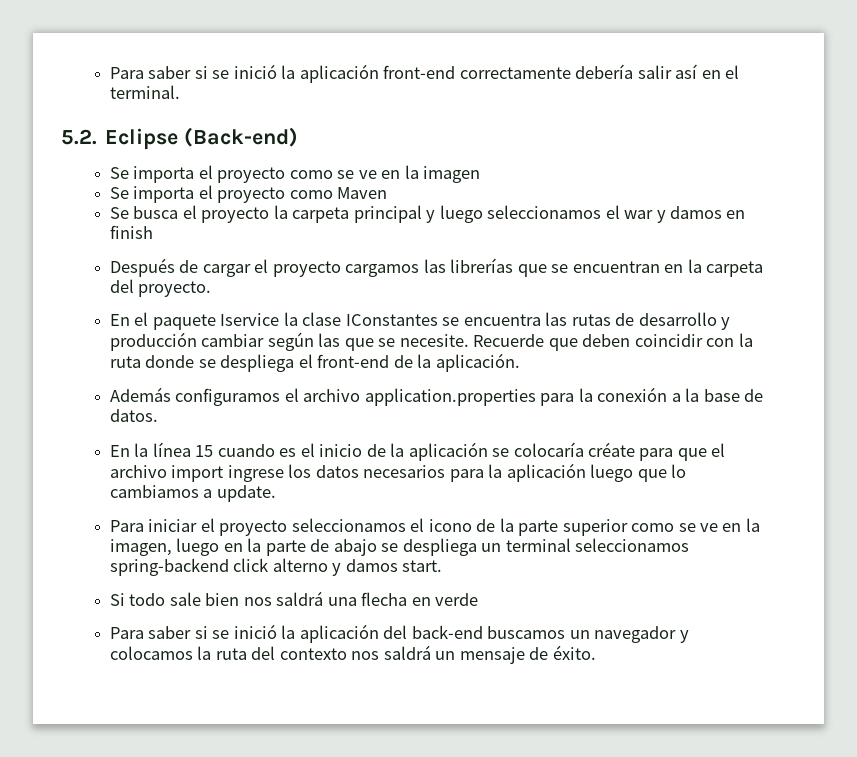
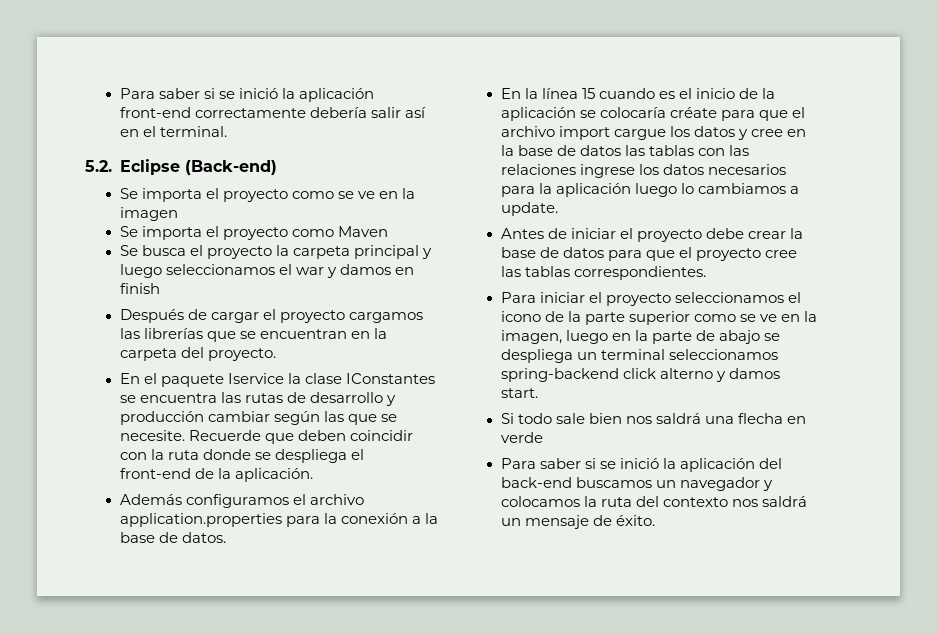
- En la línea 15 cuando es el inicio de la aplicación se colocaría créate para que el archivo import ingrese los datos necesarios para la aplicación luego que lo cambiamos a update.
+ En la línea 15 cuando es el inicio de la aplicación se colocaría créate para que el archivo import cargue los datos y cree en la base de datos las tablas con las relaciones ingrese los datos necesarios para la aplicación luego lo cambiamos a update.
+ Antes de iniciar el proyecto debe crear la base de datos para que el proyecto cree las tablas correspondientes.

